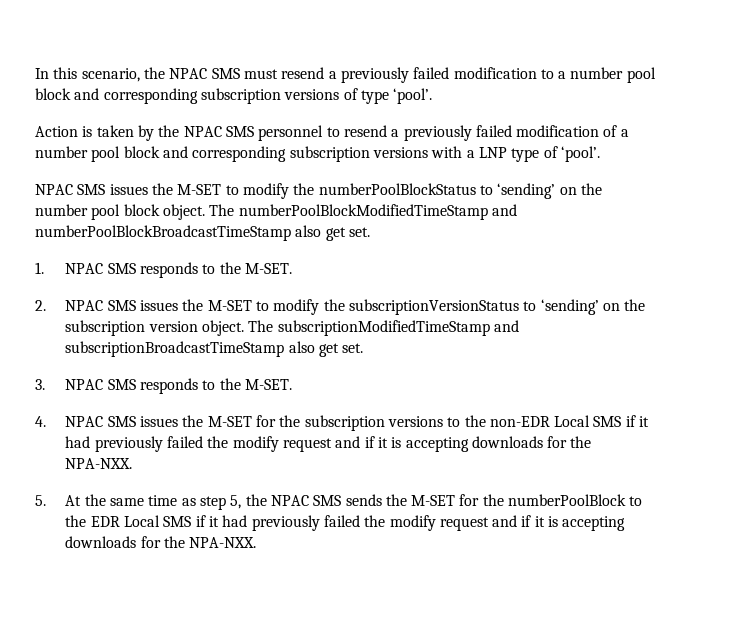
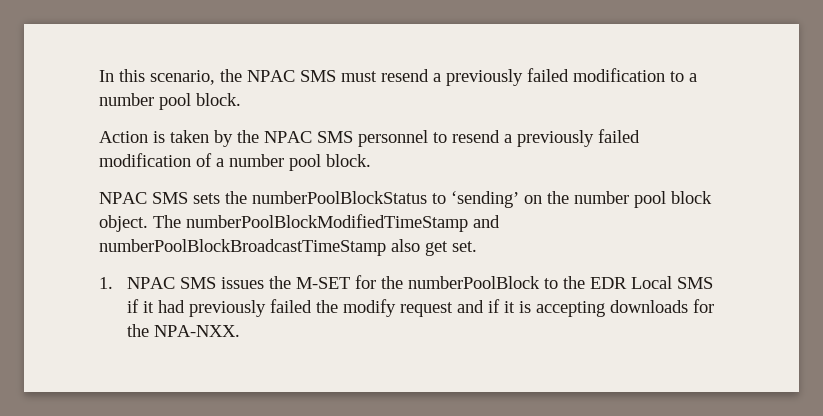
- In this scenario, the NPAC SMS must resend a previously failed modification to a number pool block and corresponding subscription versions of type ‘pool’.
+ In this scenario, the NPAC SMS must resend a previously failed modification to a number pool block.
- Action is taken by the NPAC SMS personnel to resend a previously failed modification of a number pool block and corresponding subscription versions with a LNP type of ‘pool’.
- NPAC SMS issues the M-SET to modify the numberPoolBlockStatus to ‘sending’ on the number pool block object.
+ Action is taken by the NPAC SMS personnel to resend a previously failed modification of a number pool block.
+ NPAC SMS sets the numberPoolBlockStatus to ‘sending’ on the number pool block object.
- 1. NPAC SMS responds to the M-SET.
- 2. NPAC SMS issues the M-SET to modify the subscriptionVersionStatus to ‘sending’ on the subscription version object. The subscriptionModifiedTimeStamp and subscriptionBroadcastTimeStamp also get set.
- 3. NPAC SMS responds to the M-SET.
- 4. NPAC SMS issues the M-SET for the subscription versions to the non-EDR Local SMS if it had previously failed the modify request and if it is accepting downloads for the NPA-NXX.
- 5. At the same time as step 5, the NPAC SMS sends the M-SET for the numberPoolBlock to the EDR Local SMS if it had previously failed the modify request and if it is accepting downloads for the NPA-NXX.
+ 1. NPAC SMS issues the M-SET for the numberPoolBlock to the EDR Local SMS if it had previously failed the modify request and if it is accepting downloads for the NPA-NXX.

